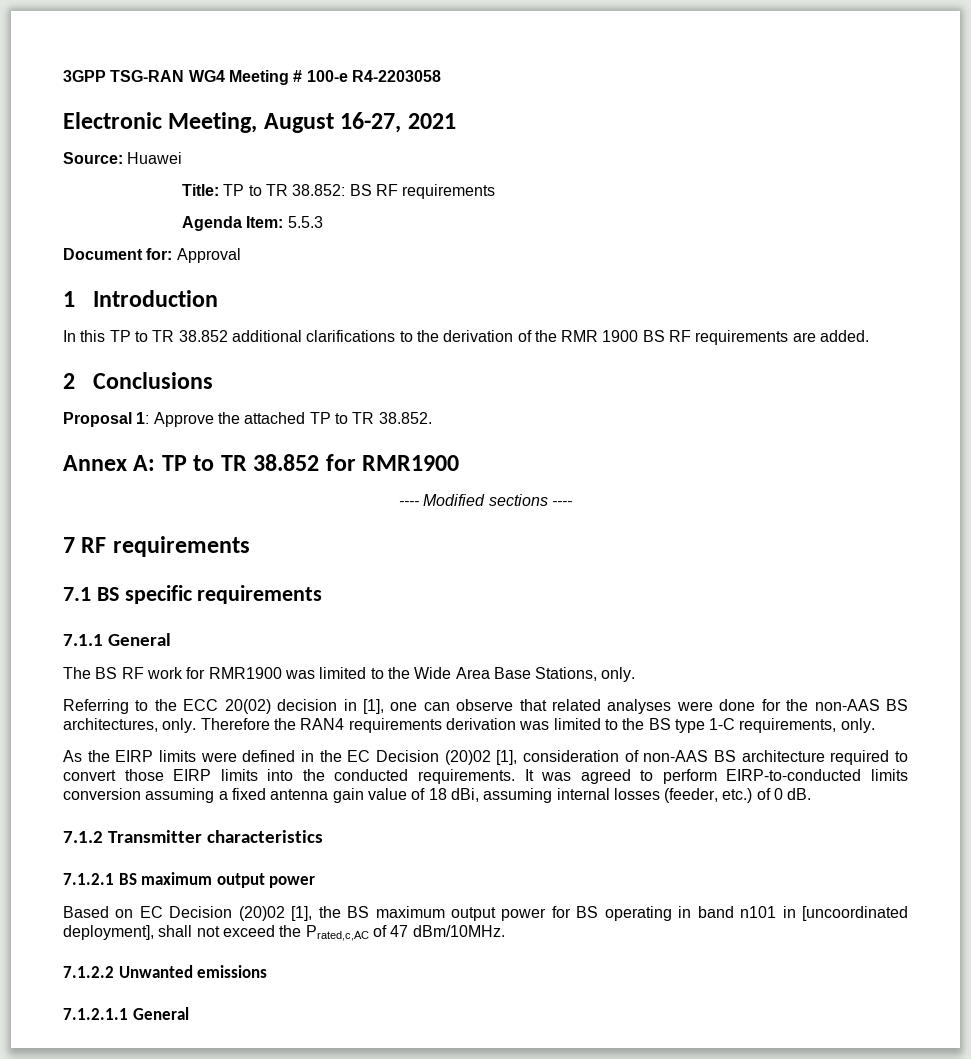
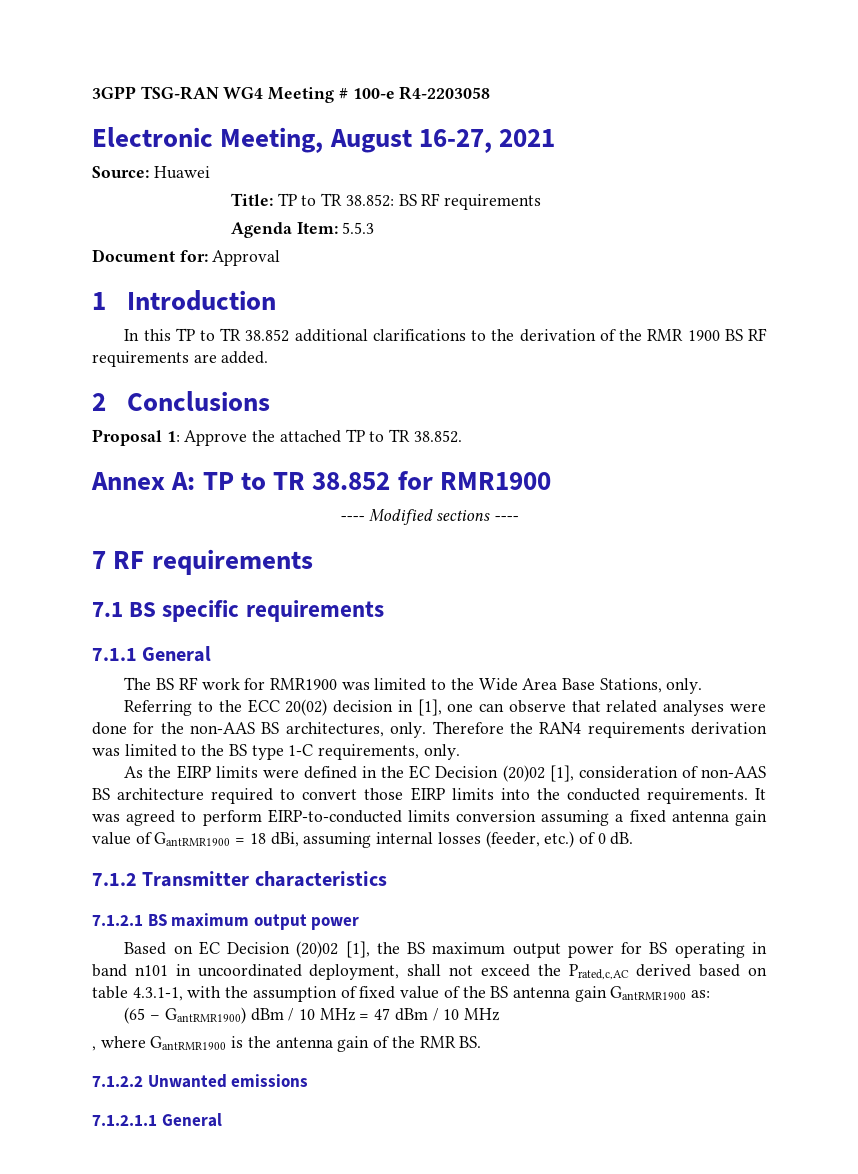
- It was agreed to perform EIRP-to-conducted limits conversion assuming a fixed antenna gain value of 18 dBi, assuming internal losses (feeder, etc.) of 0 dB.
+ It was agreed to perform EIRP-to-conducted limits conversion assuming a fixed antenna gain value of GantRMR1900 = 18 dBi, assuming internal losses (feeder, etc.) of 0 dB.
- Based on EC Decision (20)02 [1], the BS maximum output power for BS operating in band n101 in [uncoordinated deployment], shall not exceed the Prated,c,AC of 47 dBm/10MHz.
+ Based on EC Decision (20)02 [1], the BS maximum output power for BS operating in band n101 in uncoordinated deployment, shall not exceed the Prated,c,AC derived based on table 4.3.1-1, with the assumption of fixed value of the BS antenna gain GantRMR1900 as:
+ (65 – GantRMR1900) dBm / 10 MHz = 47 dBm / 10 MHz
+ , where GantRMR1900 is the antenna gain of the RMR BS.

